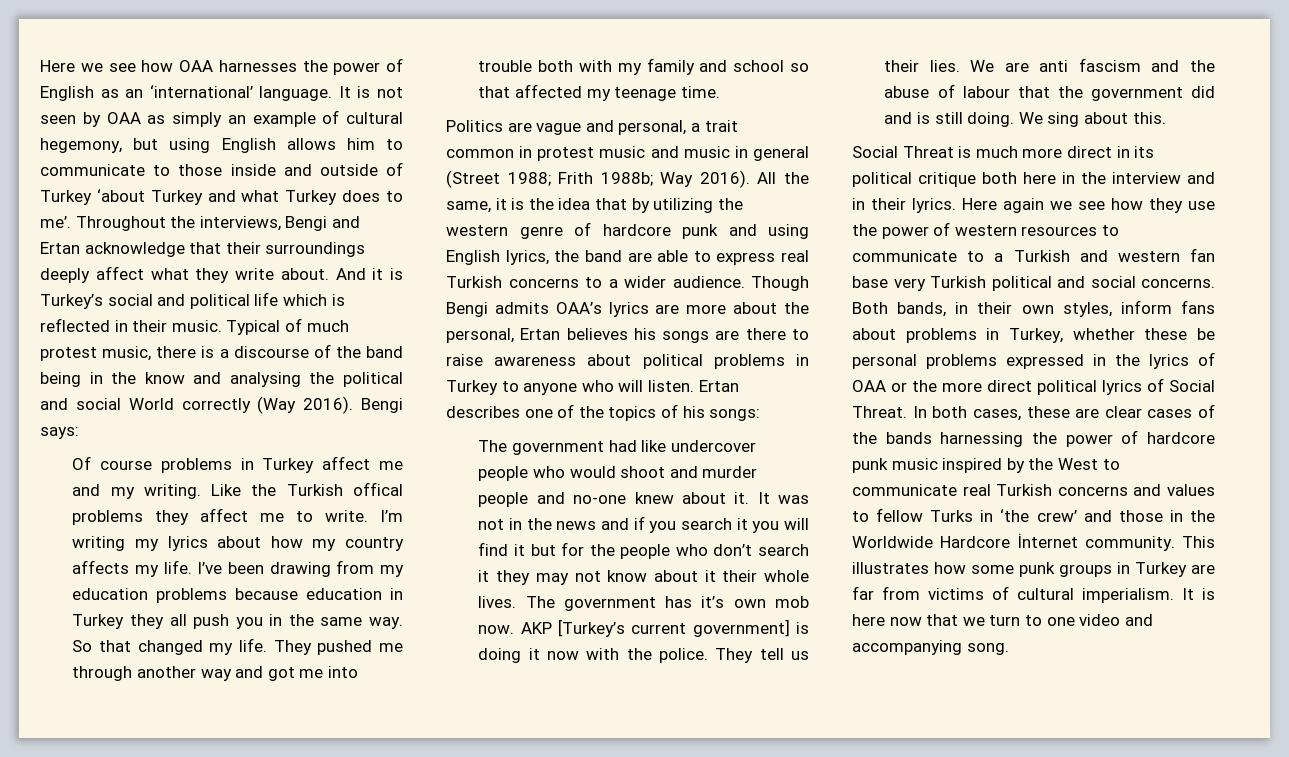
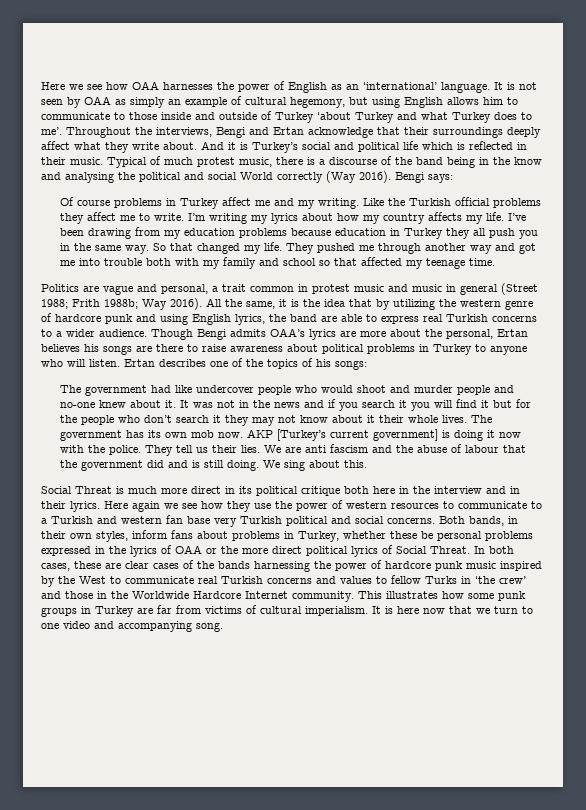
- Like the Turkish offical problems they affect me to write.
+ Like the Turkish official problems they affect me to write.
- The government has it’s own mob now.
+ The government has its own mob now.
- In both cases, these are clear cases of the bands harnessing the power of hardcore punk music inspired by the West to communicate real Turkish concerns and values to fellow Turks in ‘the crew’ and those in the Worldwide Hardcore İnternet community.
+ In both cases, these are clear cases of the bands harnessing the power of hardcore punk music inspired by the West to communicate real Turkish concerns and values to fellow Turks in ‘the crew’ and those in the Worldwide Hardcore Internet community.

